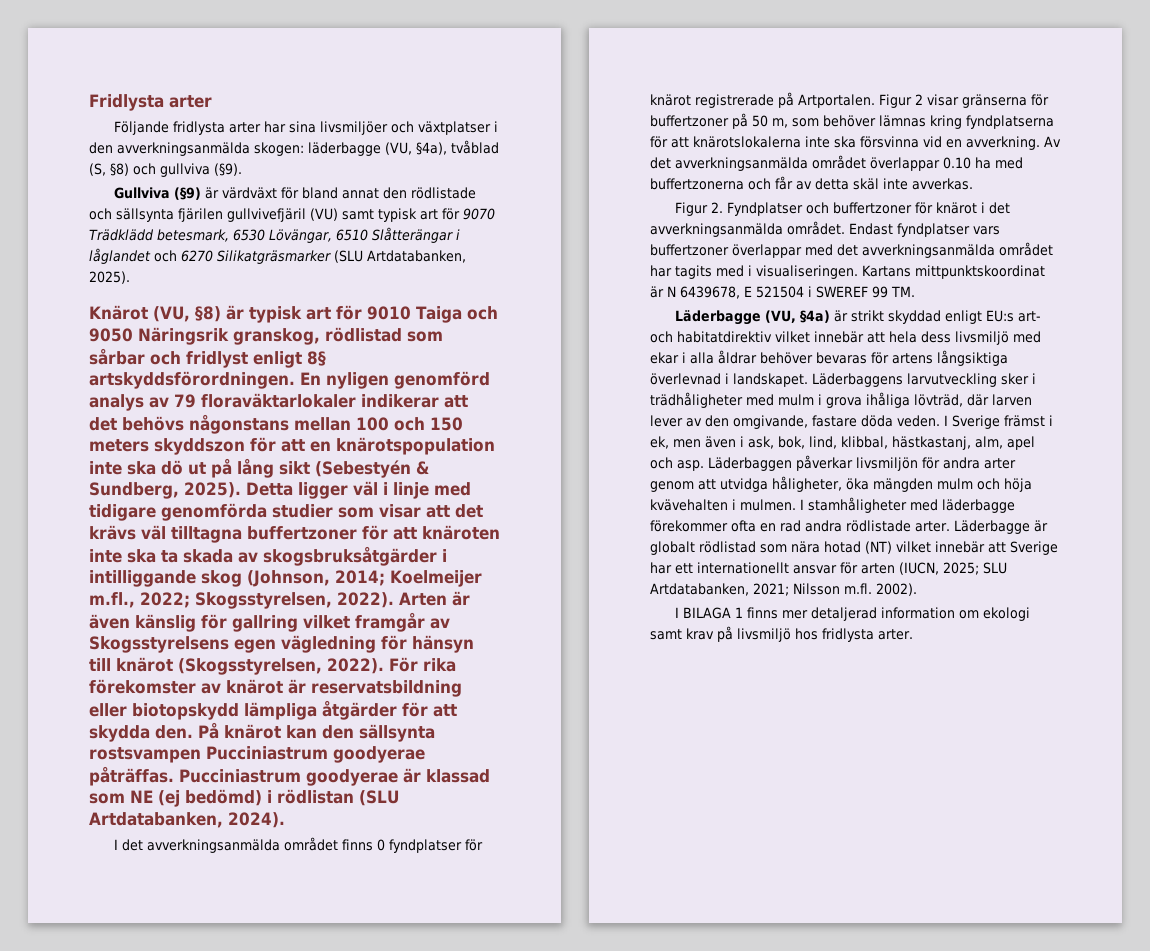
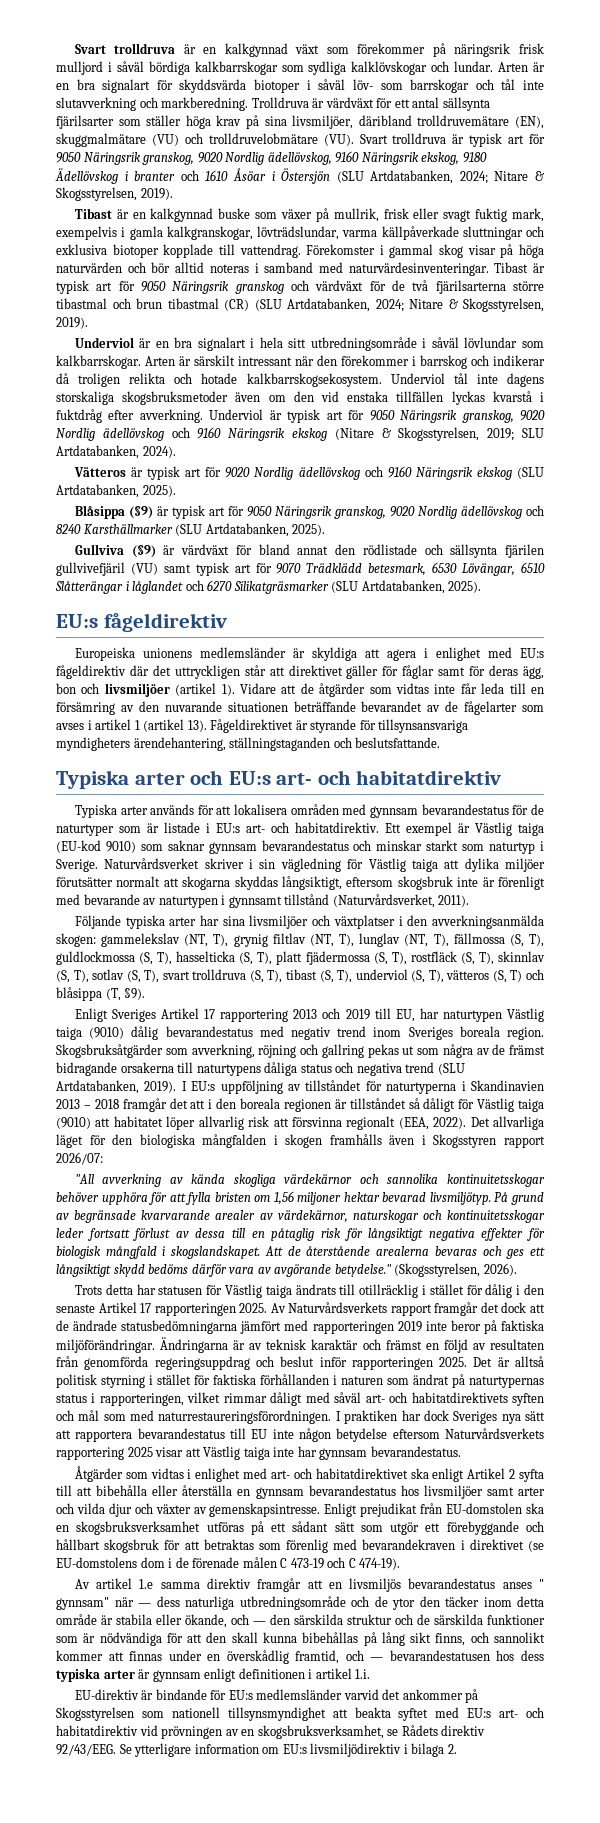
- Fridlysta arter
- Följande fridlysta arter har sina livsmiljöer och växtplatser i den avverkningsanmälda skogen: läderbagge (VU, §4a), tvåblad (S, §8) och gullviva (§9).
+ Svart trolldruva är en kalkgynnad växt som förekommer på näringsrik frisk mulljord i såväl bördiga kalkbarrskogar som sydliga kalklövskogar och lundar. Arten är en bra signalart för skyddsvärda biotoper i såväl löv- som barrskogar och tål inte slutavverkning och markberedning. Trolldruva är värdväxt för ett antal sällsynta fjärilsarter som ställer höga krav på sina livsmiljöer, däribland trolldruvemätare (EN), skuggmalmätare (VU) och trolldruvelobmätare (VU). Svart trolldruva är typisk art för 9050 Näringsrik granskog, 9020 Nordlig ädellövskog, 9160 Näringsrik ekskog, 9180 Ädellövskog i branter och 1610 Åsöar i Östersjön (SLU Artdatabanken, 2024; Nitare & Skogsstyrelsen, 2019).
+ Tibast är en kalkgynnad buske som växer på mullrik, frisk eller svagt fuktig mark, exempelvis i gamla kalkgranskogar, lövträdslundar, varma källpåverkade sluttningar och exklusiva biotoper kopplade till vattendrag. Förekomster i gammal skog visar på höga naturvärden och bör alltid noteras i samband med naturvärdesinventeringar. Tibast är typisk art för 9050 Näringsrik granskog och värdväxt för de två fjärilsarterna större tibastmal och brun tibastmal (CR) (SLU Artdatabanken, 2024; Nitare & Skogsstyrelsen, 2019).
+ Underviol är en bra signalart i hela sitt utbredningsområde i såväl lövlundar som kalkbarrskogar. Arten är särskilt intressant när den förekommer i barrskog och indikerar då troligen relikta och hotade kalkbarrskogsekosystem. Underviol tål inte dagens storskaliga skogsbruksmetoder även om den vid enstaka tillfällen lyckas kvarstå i fuktdråg efter avverkning. Underviol är typisk art för 9050 Näringsrik granskog, 9020 Nordlig ädellövskog och 9160 Näringsrik ekskog (Nitare & Skogsstyrelsen, 2019; SLU Artdatabanken, 2024).
+ Vätteros är typisk art för 9020 Nordlig ädellövskog och 9160 Näringsrik ekskog (SLU Artdatabanken, 2025).
+ Blåsippa (§9) är typisk art för 9050 Näringsrik granskog, 9020 Nordlig ädellövskog och 8240 Karsthällmarker (SLU Artdatabanken, 2025).
  Gullviva (§9) är värdväxt för bland annat den rödlistade och sällsynta fjärilen gullvivefjäril (VU) samt typisk art för 9070 Trädklädd betesmark, 6530 Lövängar, 6510 Slåtterängar i låglandet och 6270 Silikatgräsmarker (SLU Artdatabanken, 2025).
- Knärot (VU, §8) är typisk art för 9010 Taiga och 9050 Näringsrik granskog, rödlistad som sårbar och fridlyst enligt 8§ artskyddsförordningen. En nyligen genomförd analys av 79 floraväktarlokaler indikerar att det behövs någonstans mellan 100 och 150 meters skyddszon för att en knärotspopulation inte ska dö ut på lång sikt (Sebestyén & Sundberg, 2025). Detta ligger väl i linje med tidigare genomförda studier som visar att det krävs väl tilltagna buffertzoner för att knäroten inte ska ta skada av skogsbruksåtgärder i intilliggande skog (Johnson, 2014; Koelmeijer m.fl., 2022; Skogsstyrelsen, 2022). Arten är även känslig för gallring vilket framgår av Skogsstyrelsens egen vägledning för hänsyn till knärot (Skogsstyrelsen, 2022). För rika förekomster av knärot är reservatsbildning eller biotopskydd lämpliga åtgärder för att skydda den. På knärot kan den sällsynta rostsvampen Pucciniastrum goodyerae påträffas. Pucciniastrum goodyerae är klassad som NE (ej bedömd) i rödlistan (SLU Artdatabanken, 2024).
- I det avverkningsanmälda området finns 0 fyndplatser för knärot registrerade på Artportalen. Figur 2 visar gränserna för buffertzoner på 50 m, som behöver lämnas kring fyndplatserna för att knärotslokalerna inte ska försvinna vid en avverkning. Av det avverkningsanmälda området överlappar 0.10 ha med buffertzonerna och får av detta skäl inte avverkas.
- Figur 2. Fyndplatser och buffertzoner för knärot i det avverkningsanmälda området. Endast fyndplatser vars buffertzoner överlappar med det avverkningsanmälda området har tagits med i visualiseringen. Kartans mittpunktskoordinat är N 6439678, E 521504 i SWEREF 99 TM.
- Läderbagge (VU, §4a) är strikt skyddad enligt EU:s art- och habitatdirektiv vilket innebär att hela dess livsmiljö med ekar i alla åldrar behöver bevaras för artens långsiktiga överlevnad i landskapet. Läderbaggens larvutveckling sker i trädhåligheter med mulm i grova ihåliga lövträd, där larven lever av den omgivande, fastare döda veden. I Sverige främst i ek, men även i ask, bok, lind, klibbal, hästkastanj, alm, apel och asp. Läderbaggen påverkar livsmiljön för andra arter genom att utvidga håligheter, öka mängden mulm och höja kvävehalten i mulmen. I stamhåligheter med läderbagge förekommer ofta en rad andra rödlistade arter. Läderbagge är globalt rödlistad som nära hotad (NT) vilket innebär att Sverige har ett internationellt ansvar för arten (IUCN, 2025; SLU Artdatabanken, 2021; Nilsson m.fl. 2002).
- I BILAGA 1 finns mer detaljerad information om ekologi samt krav på livsmiljö hos fridlysta arter.
+ EU:s fågeldirektiv
+ Europeiska unionens medlemsländer är skyldiga att agera i enlighet med EU:s fågeldirektiv där det uttryckligen står att direktivet gäller för fåglar samt för deras ägg, bon och livsmiljöer (artikel 1). Vidare att de åtgärder som vidtas inte får leda till en försämring av den nuvarande situationen beträffande bevarandet av de fågelarter som avses i artikel 1 (artikel 13). Fågeldirektivet är styrande för tillsynsansvariga myndigheters ärendehantering, ställningstaganden och beslutsfattande.
+ Typiska arter och EU:s art- och habitatdirektiv
+ Typiska arter används för att lokalisera områden med gynnsam bevarandestatus för de naturtyper som är listade i EU:s art- och habitatdirektiv. Ett exempel är Västlig taiga (EU-kod 9010) som saknar gynnsam bevarandestatus och minskar starkt som naturtyp i Sverige. Naturvårdsverket skriver i sin vägledning för Västlig taiga att dylika miljöer förutsätter normalt att skogarna skyddas långsiktigt, eftersom skogsbruk inte är förenligt med bevarande av naturtypen i gynnsamt tillstånd (Naturvårdsverket, 2011).
+ Följande typiska arter har sina livsmiljöer och växtplatser i den avverkningsanmälda skogen: gammelekslav (NT, T), grynig filtlav (NT, T), lunglav (NT, T), fällmossa (S, T), guldlockmossa (S, T), hasselticka (S, T), platt fjädermossa (S, T), rostfläck (S, T), skinnlav (S, T), sotlav (S, T), svart trolldruva (S, T), tibast (S, T), underviol (S, T), vätteros (S, T) och blåsippa (T, §9).
+ Enligt Sveriges Artikel 17 rapportering 2013 och 2019 till EU, har naturtypen Västlig taiga (9010) dålig bevarandestatus med negativ trend inom Sveriges boreala region. Skogsbruksåtgärder som avverkning, röjning och gallring pekas ut som några av de främst bidragande orsakerna till naturtypens dåliga status och negativa trend (SLU Artdatabanken, 2019). I EU:s uppföljning av tillståndet för naturtyperna i Skandinavien 2013 – 2018 framgår det att i den boreala regionen är tillståndet så dåligt för Västlig taiga (9010) att habitatet löper allvarlig risk att försvinna regionalt (EEA, 2022). Det allvarliga läget för den biologiska mångfalden i skogen framhålls även i Skogsstyren rapport 2026/07:
+ "All avverkning av kända skogliga värdekärnor och sannolika kontinuitetsskogar behöver upphöra för att fylla bristen om 1,56 miljoner hektar bevarad livsmiljötyp. På grund av begränsade kvarvarande arealer av värdekärnor, naturskogar och kontinuitetsskogar leder fortsatt förlust av dessa till en påtaglig risk för långsiktigt negativa effekter för biologisk mångfald i skogslandskapet. Att de återstående arealerna bevaras och ges ett långsiktigt skydd bedöms därför vara av avgörande betydelse." (Skogsstyrelsen, 2026).
+ Trots detta har statusen för Västlig taiga ändrats till otillräcklig i stället för dålig i den senaste Artikel 17 rapporteringen 2025. Av Naturvårdsverkets rapport framgår det dock att de ändrade statusbedömningarna jämfört med rapporteringen 2019 inte beror på faktiska miljöförändringar. Ändringarna är av teknisk karaktär och främst en följd av resultaten från genomförda regeringsuppdrag och beslut inför rapporteringen 2025. Det är alltså politisk styrning i stället för faktiska förhållanden i naturen som ändrat på naturtypernas status i rapporteringen, vilket rimmar dåligt med såväl art- och habitatdirektivets syften och mål som med naturrestaureringsförordningen. I praktiken har dock Sveriges nya sätt att rapportera bevarandestatus till EU inte någon betydelse eftersom Naturvårdsverkets rapportering 2025 visar att Västlig taiga inte har gynnsam bevarandestatus.
+ Åtgärder som vidtas i enlighet med art- och habitatdirektivet ska enligt Artikel 2 syfta till att bibehålla eller återställa en gynnsam bevarandestatus hos livsmiljöer samt arter och vilda djur och växter av gemenskapsintresse. Enligt prejudikat från EU-domstolen ska en skogsbruksverksamhet utföras på ett sådant sätt som utgör ett förebyggande och hållbart skogsbruk för att betraktas som förenlig med bevarandekraven i direktivet (se EU-domstolens dom i de förenade målen C 473-19 och C 474-19).
+ Av artikel 1.e samma direktiv framgår att en livsmiljös bevarandestatus anses " gynnsam" när — dess naturliga utbredningsområde och de ytor den täcker inom detta område är stabila eller ökande, och — den särskilda struktur och de särskilda funktioner som är nödvändiga för att den skall kunna bibehållas på lång sikt finns, och sannolikt kommer att finnas under en överskådlig framtid, och — bevarandestatusen hos dess typiska arter är gynnsam enligt definitionen i artikel 1.i.
+ EU-direktiv är bindande för EU:s medlemsländer varvid det ankommer på Skogsstyrelsen som nationell tillsynsmyndighet att beakta syftet med EU:s art- och habitatdirektiv vid prövningen av en skogsbruksverksamhet, se Rådets direktiv 92/43/EEG. Se ytterligare information om EU:s livsmiljödirektiv i bilaga 2.

